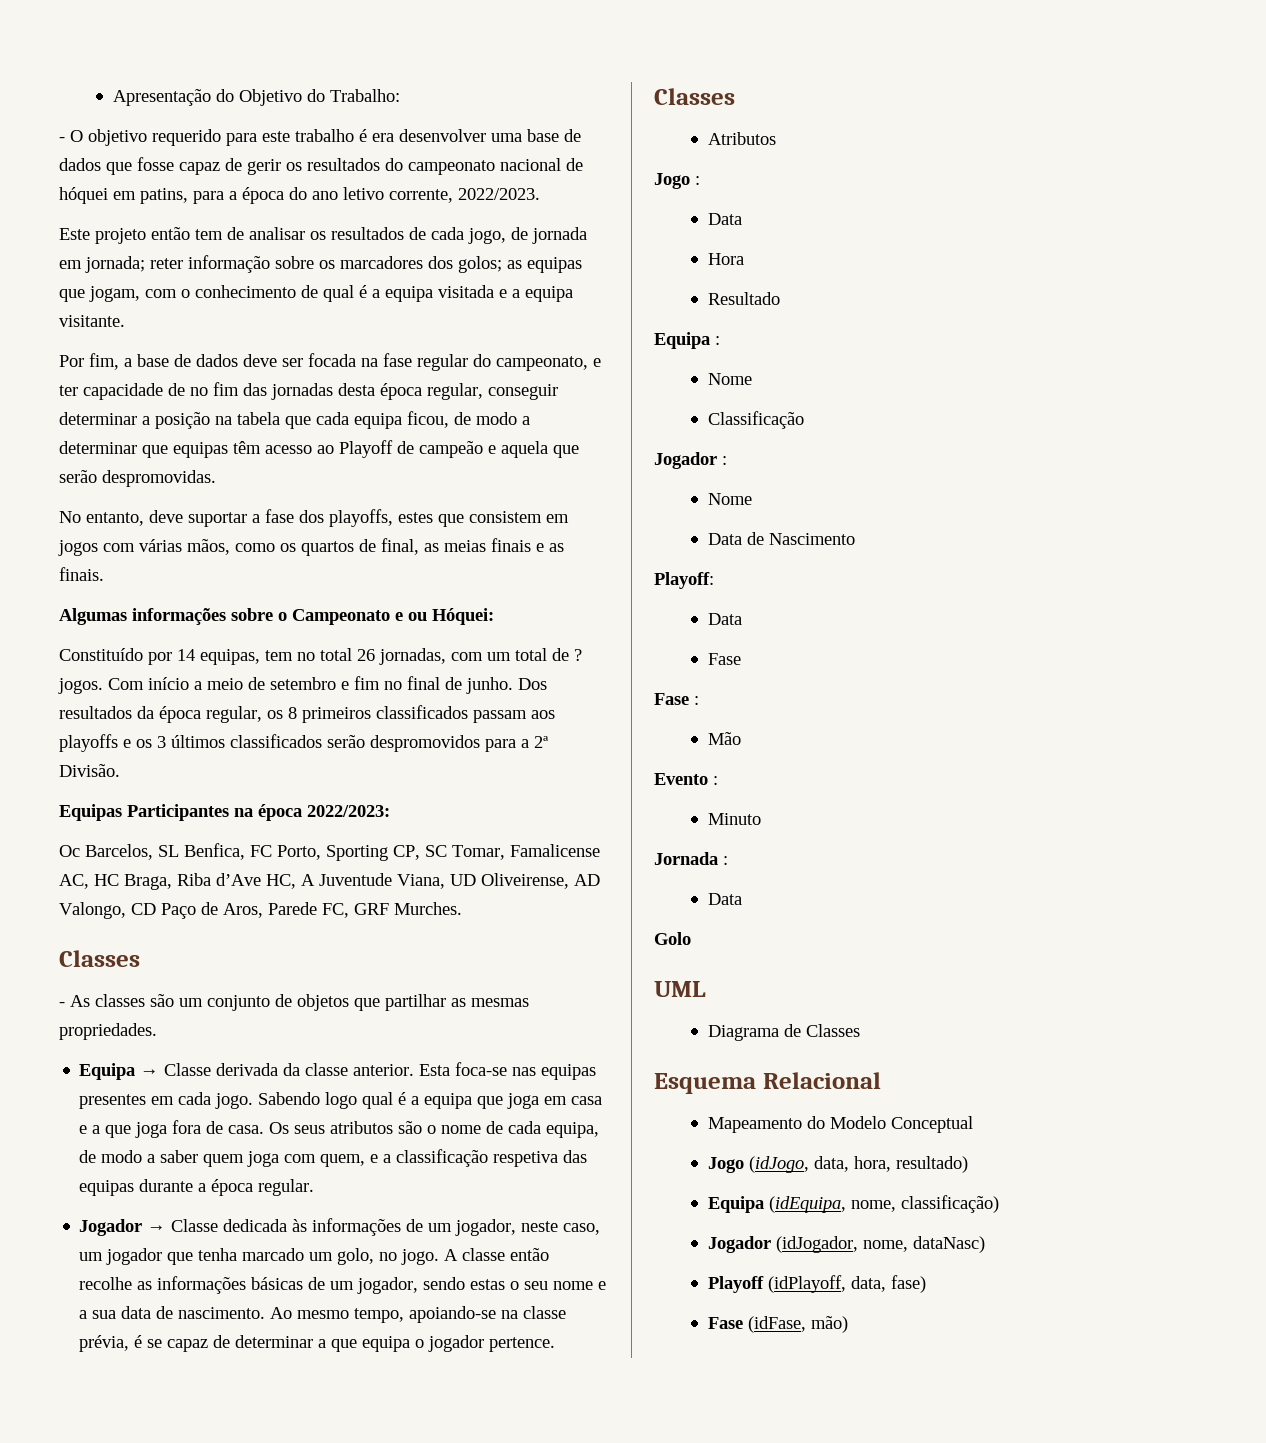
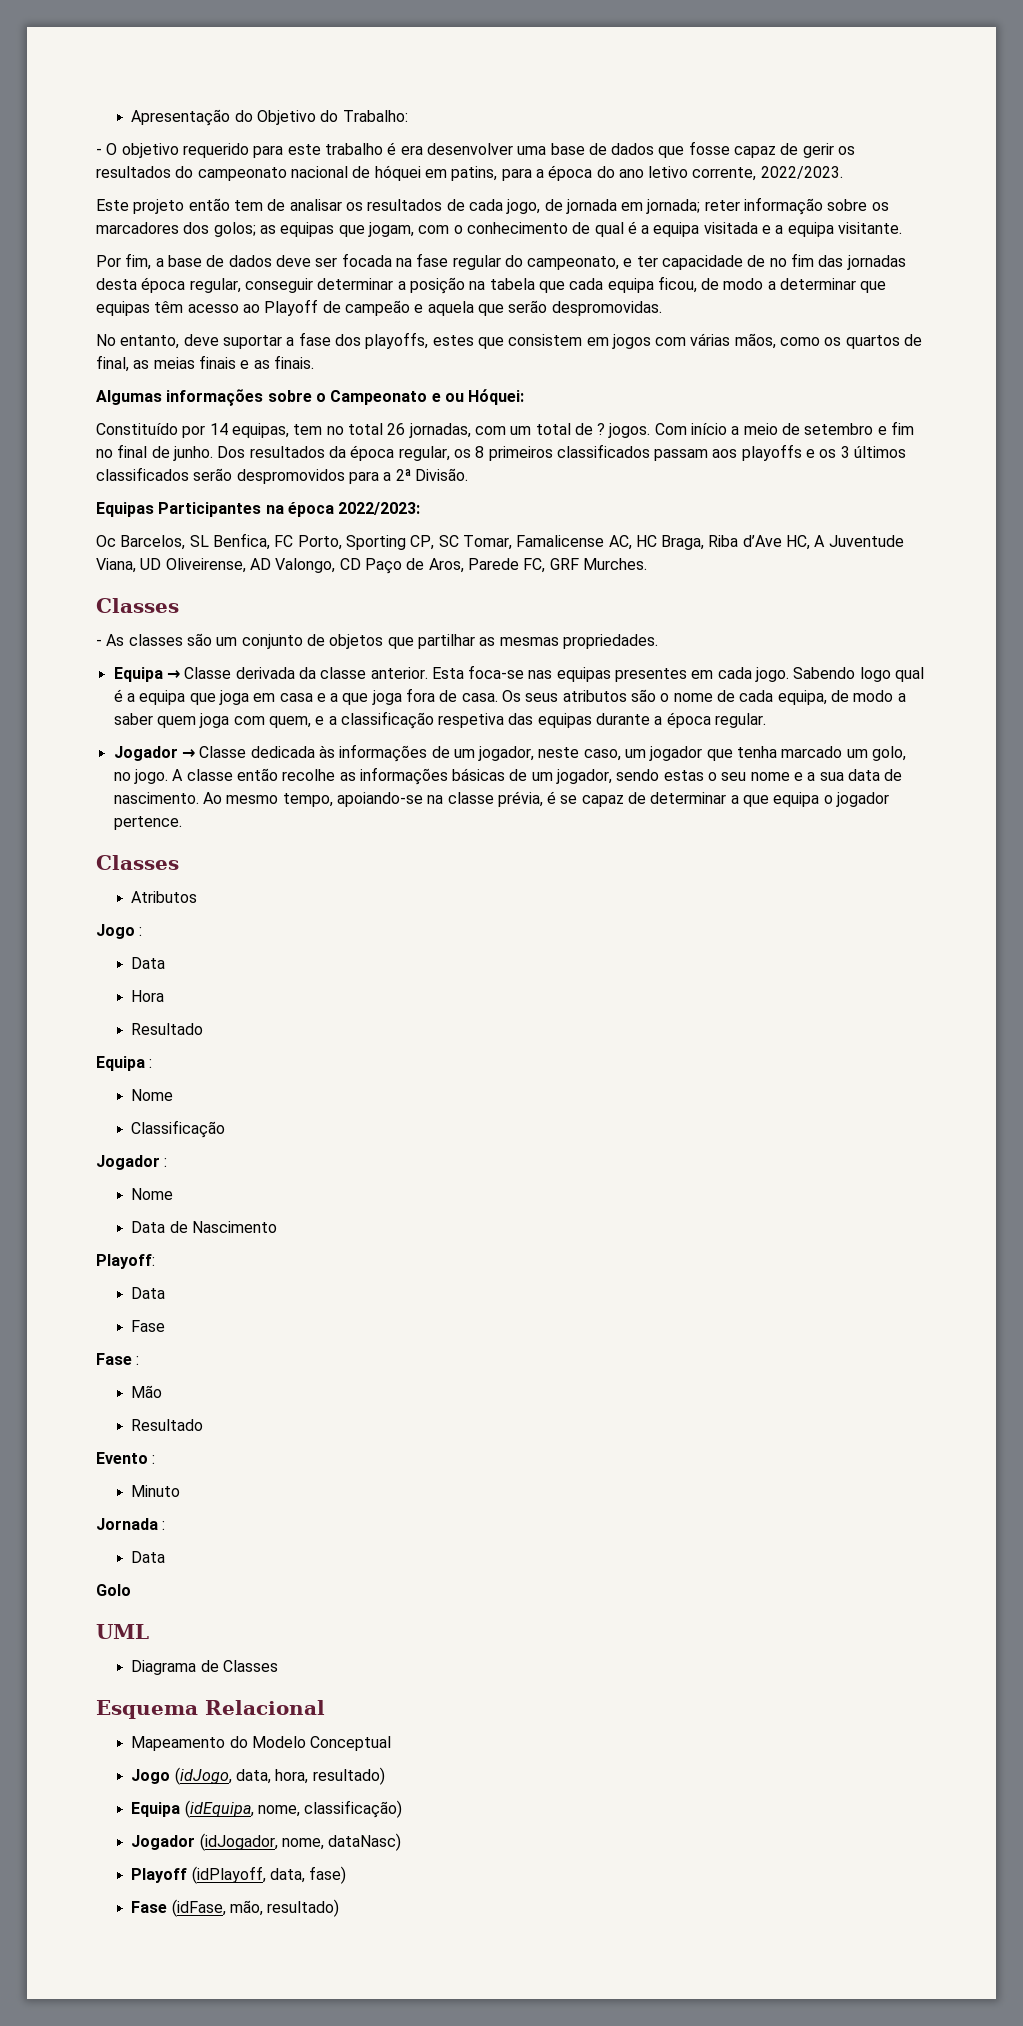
  Mão
+ Resultado
- Fase (idFase, mão)
+ Fase (idFase, mão, resultado)

